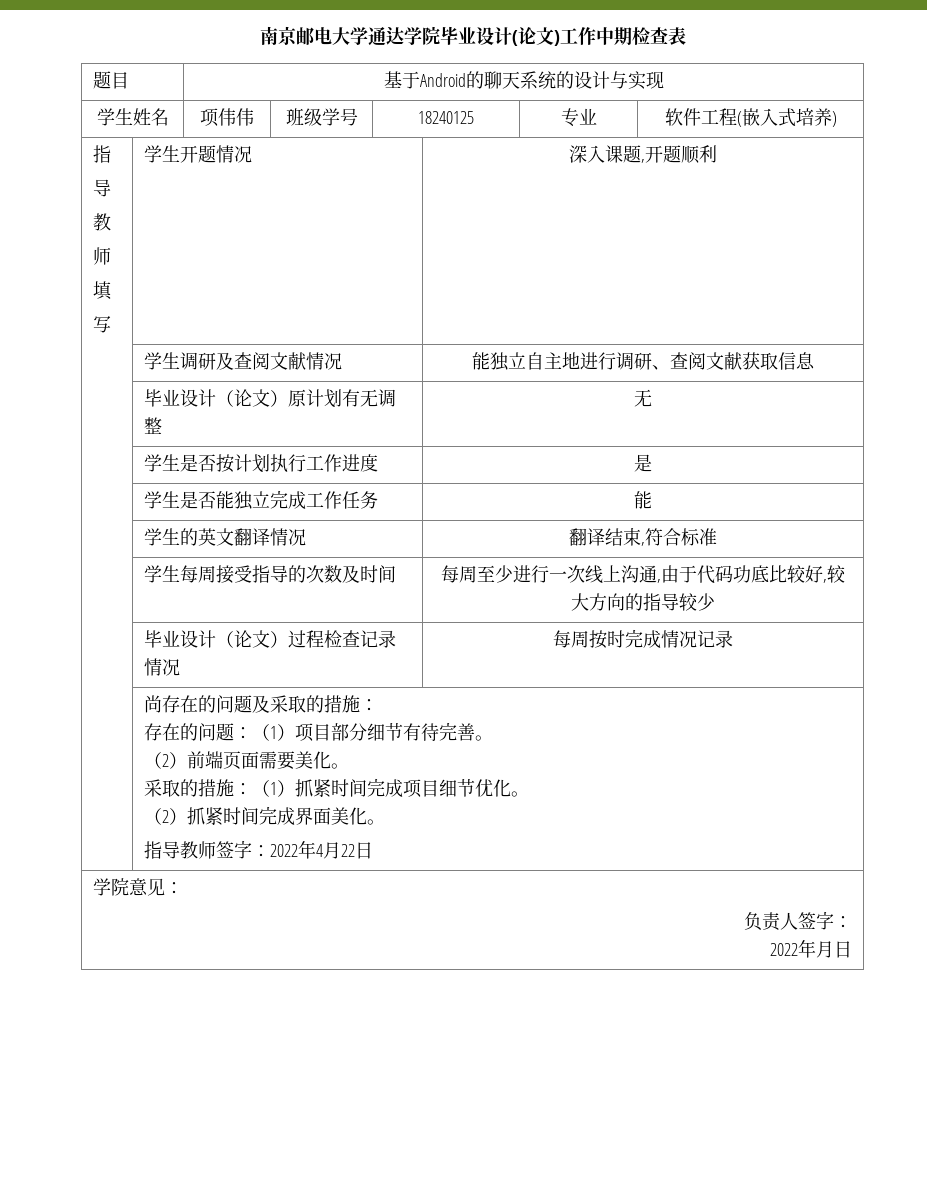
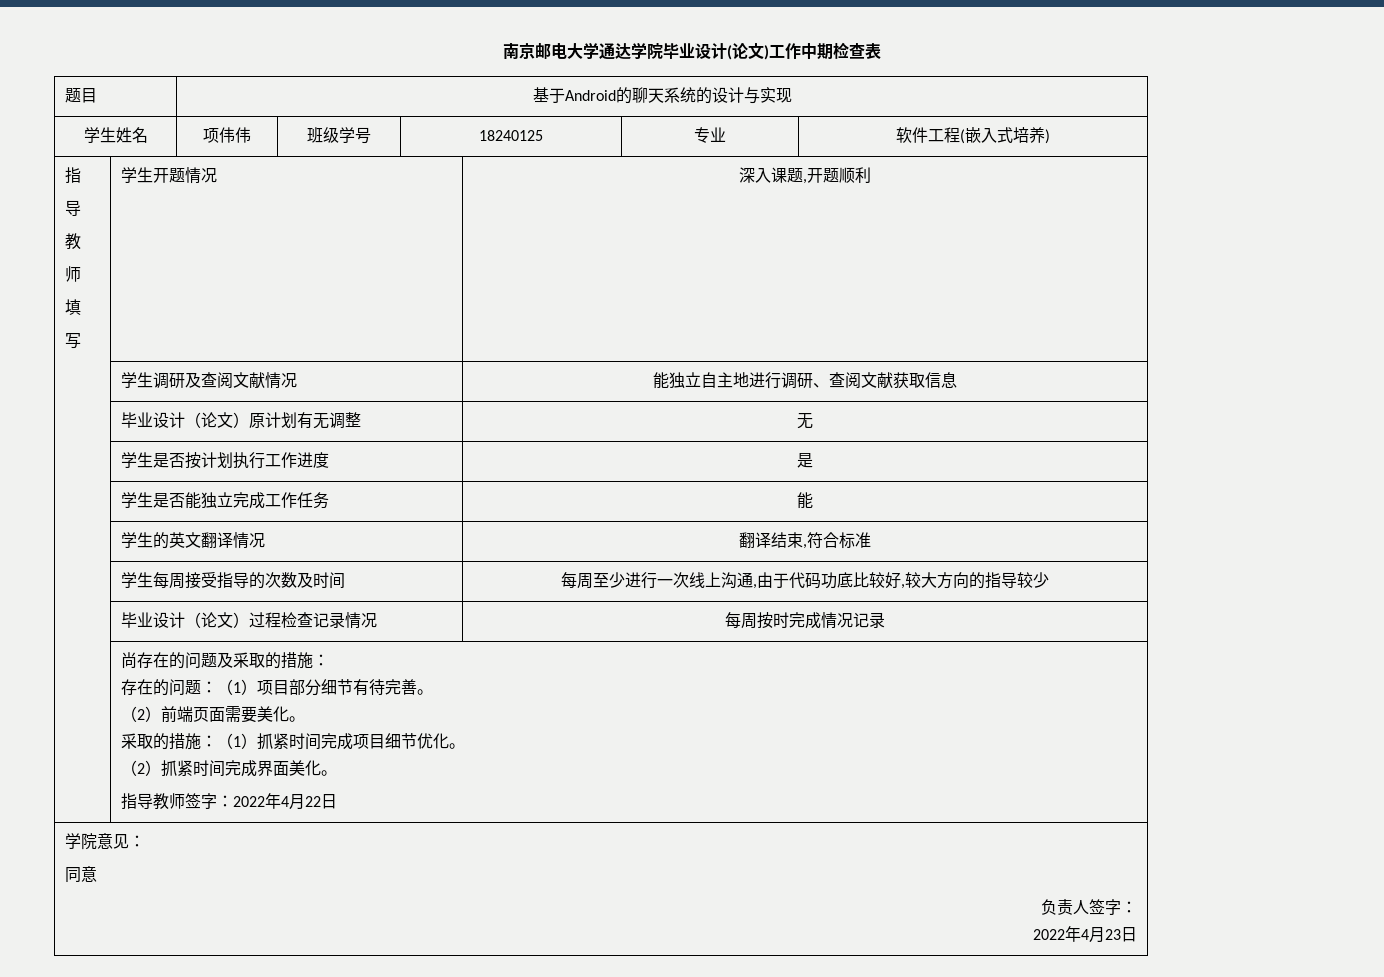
  学院意见：
+ 同意
  负责人签字：
- 2022年月日
+ 2022年4月23日

